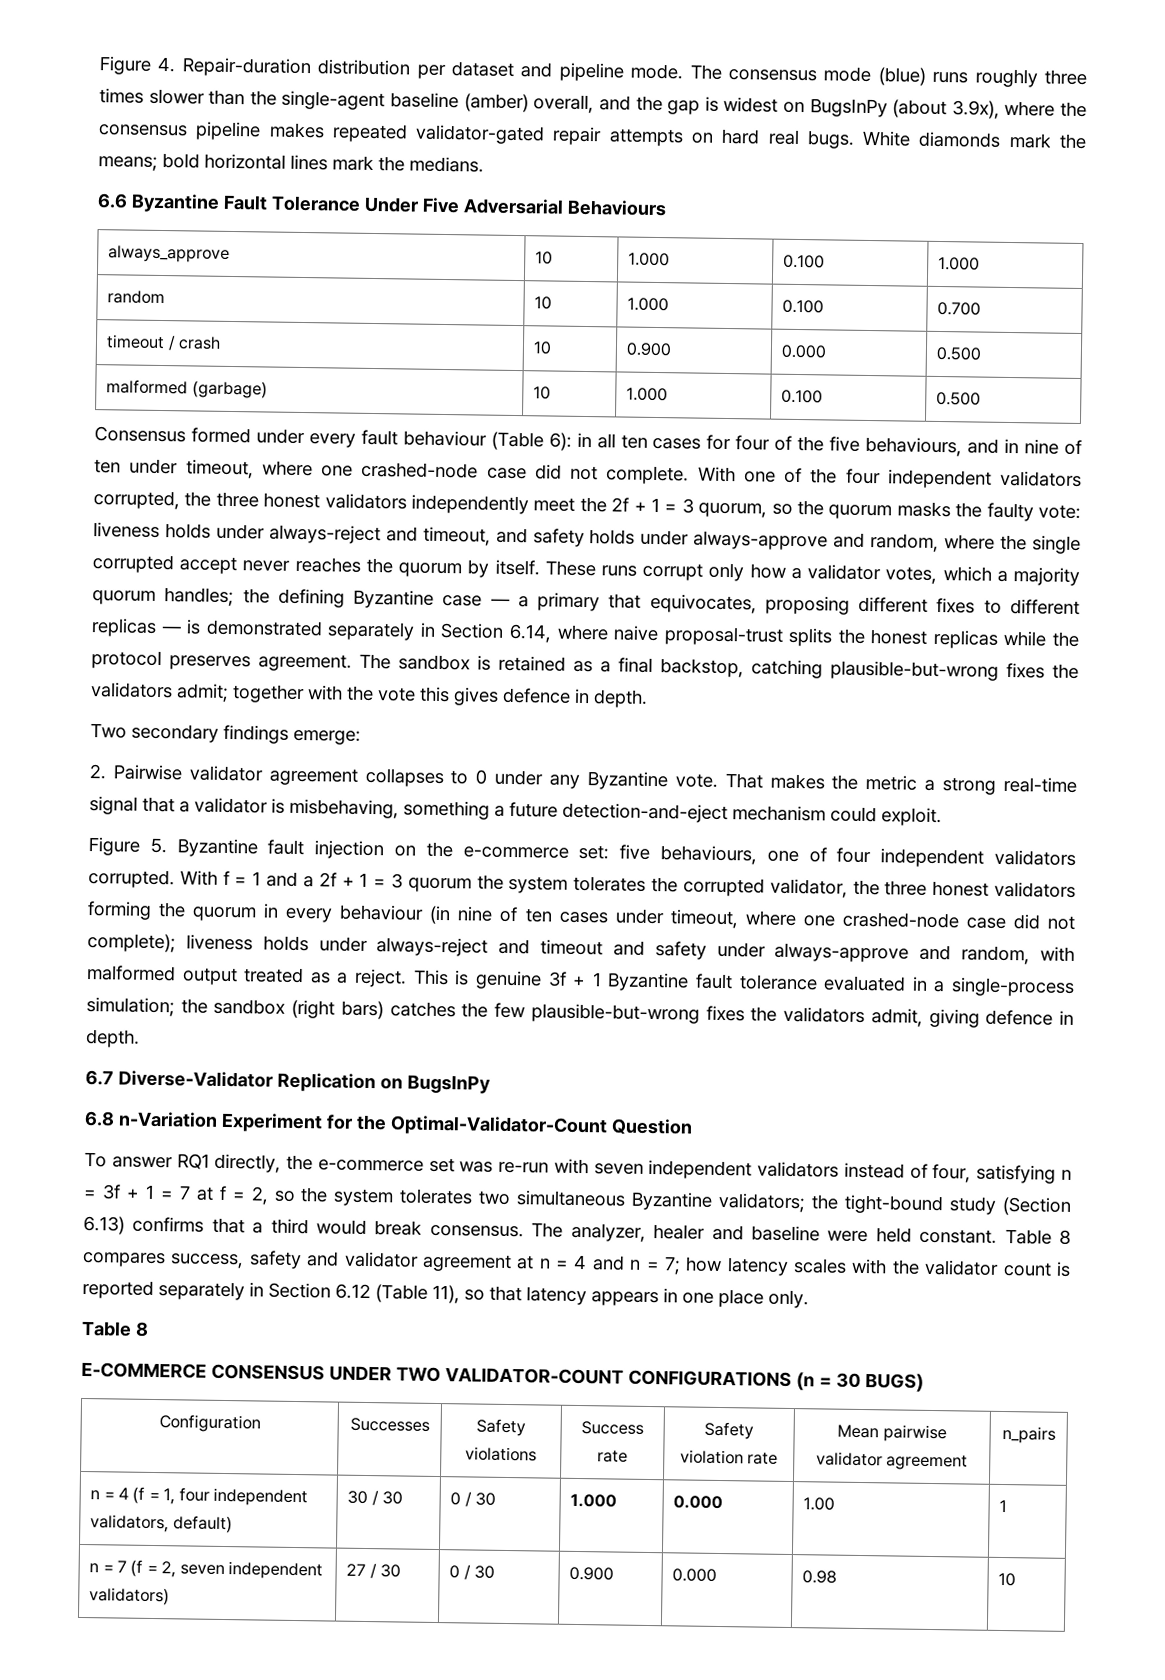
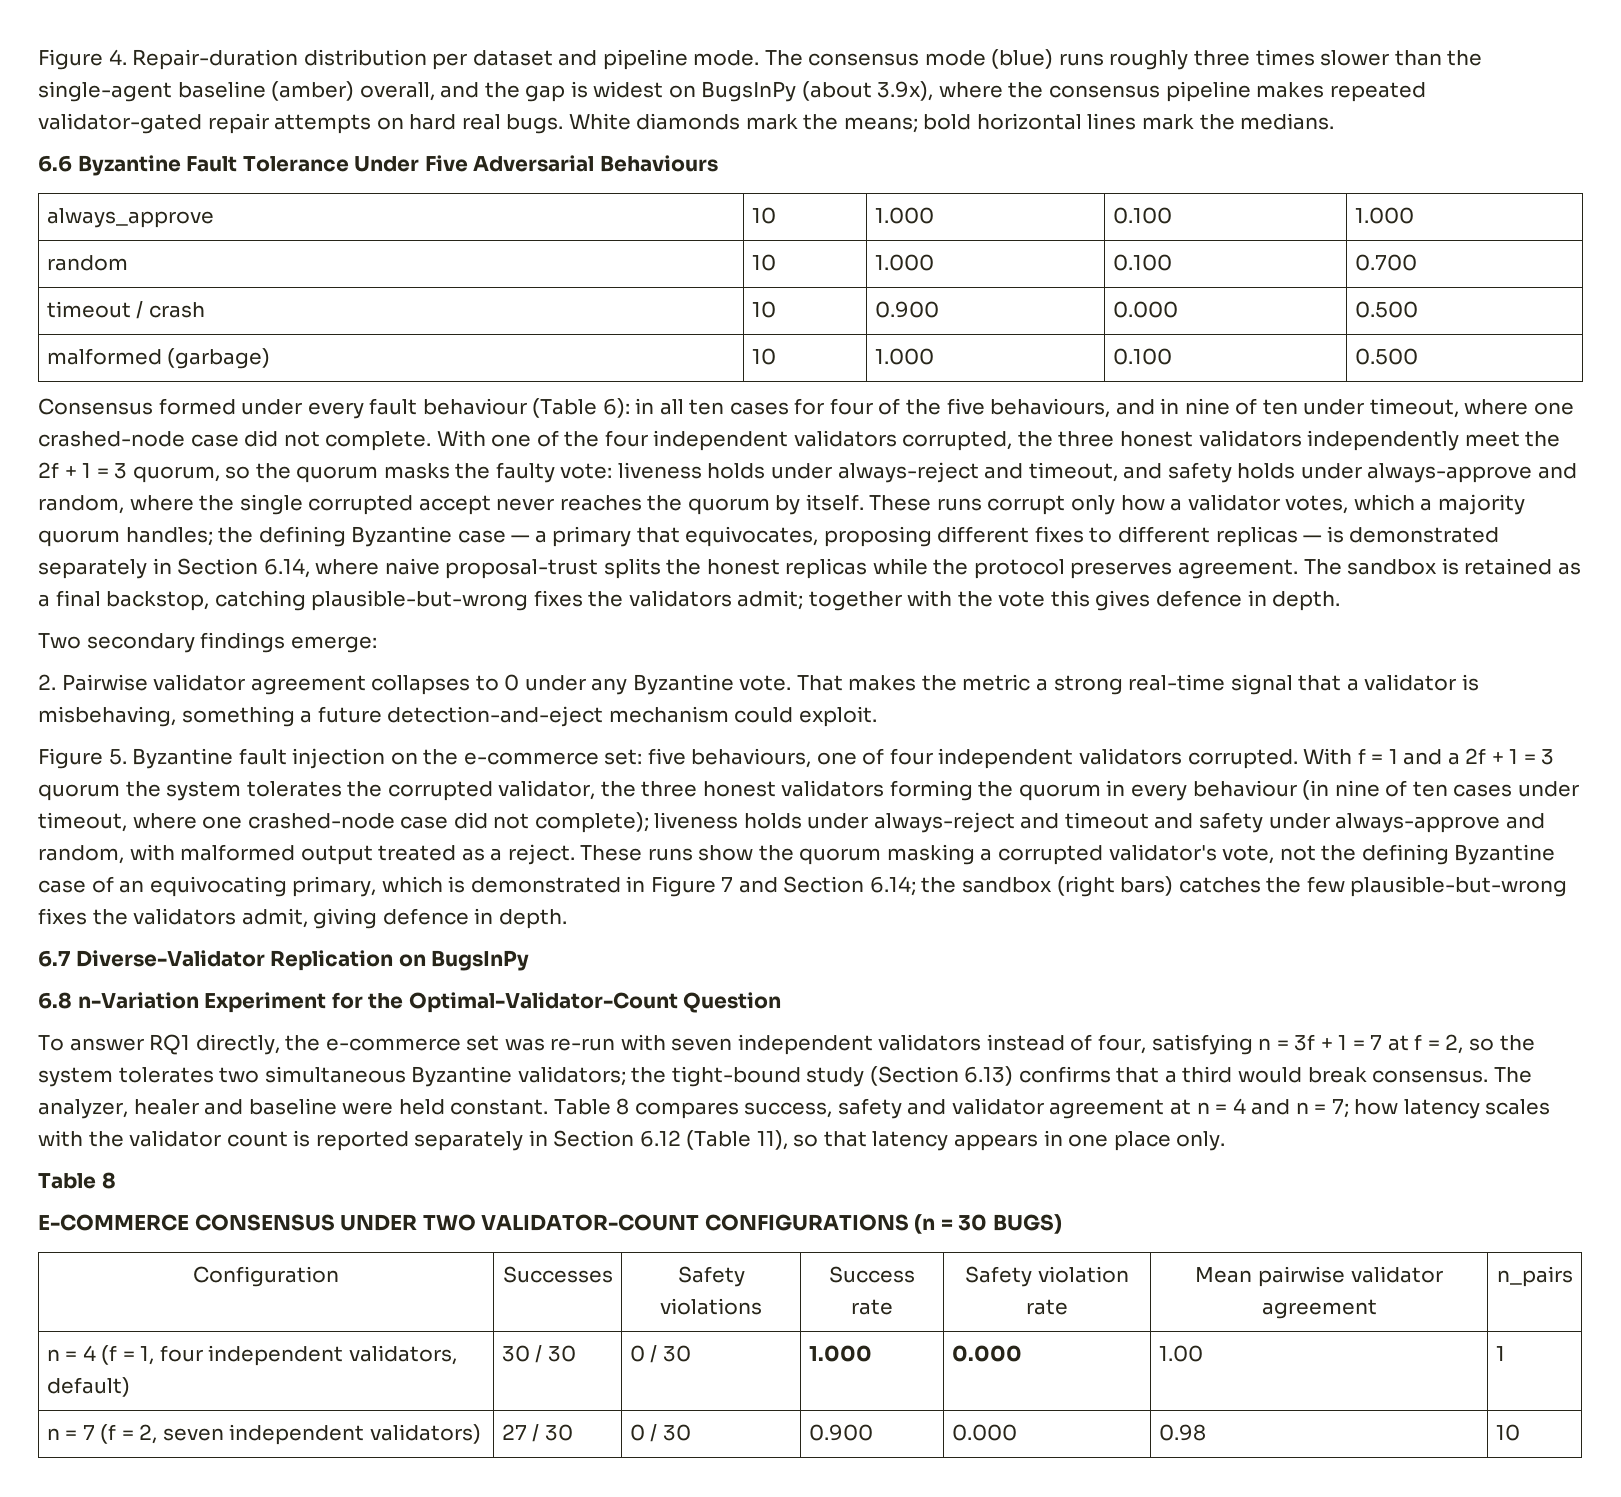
- This is genuine 3f + 1 Byzantine fault tolerance evaluated in a single-process simulation; the sandbox (right bars) catches the few plausible-but-wrong fixes the validators admit, giving defence in depth.
+ These runs show the quorum masking a corrupted validator's vote, not the defining Byzantine case of an equivocating primary, which is demonstrated in Figure 7 and Section 6.14; the sandbox (right bars) catches the few plausible-but-wrong fixes the validators admit, giving defence in depth.

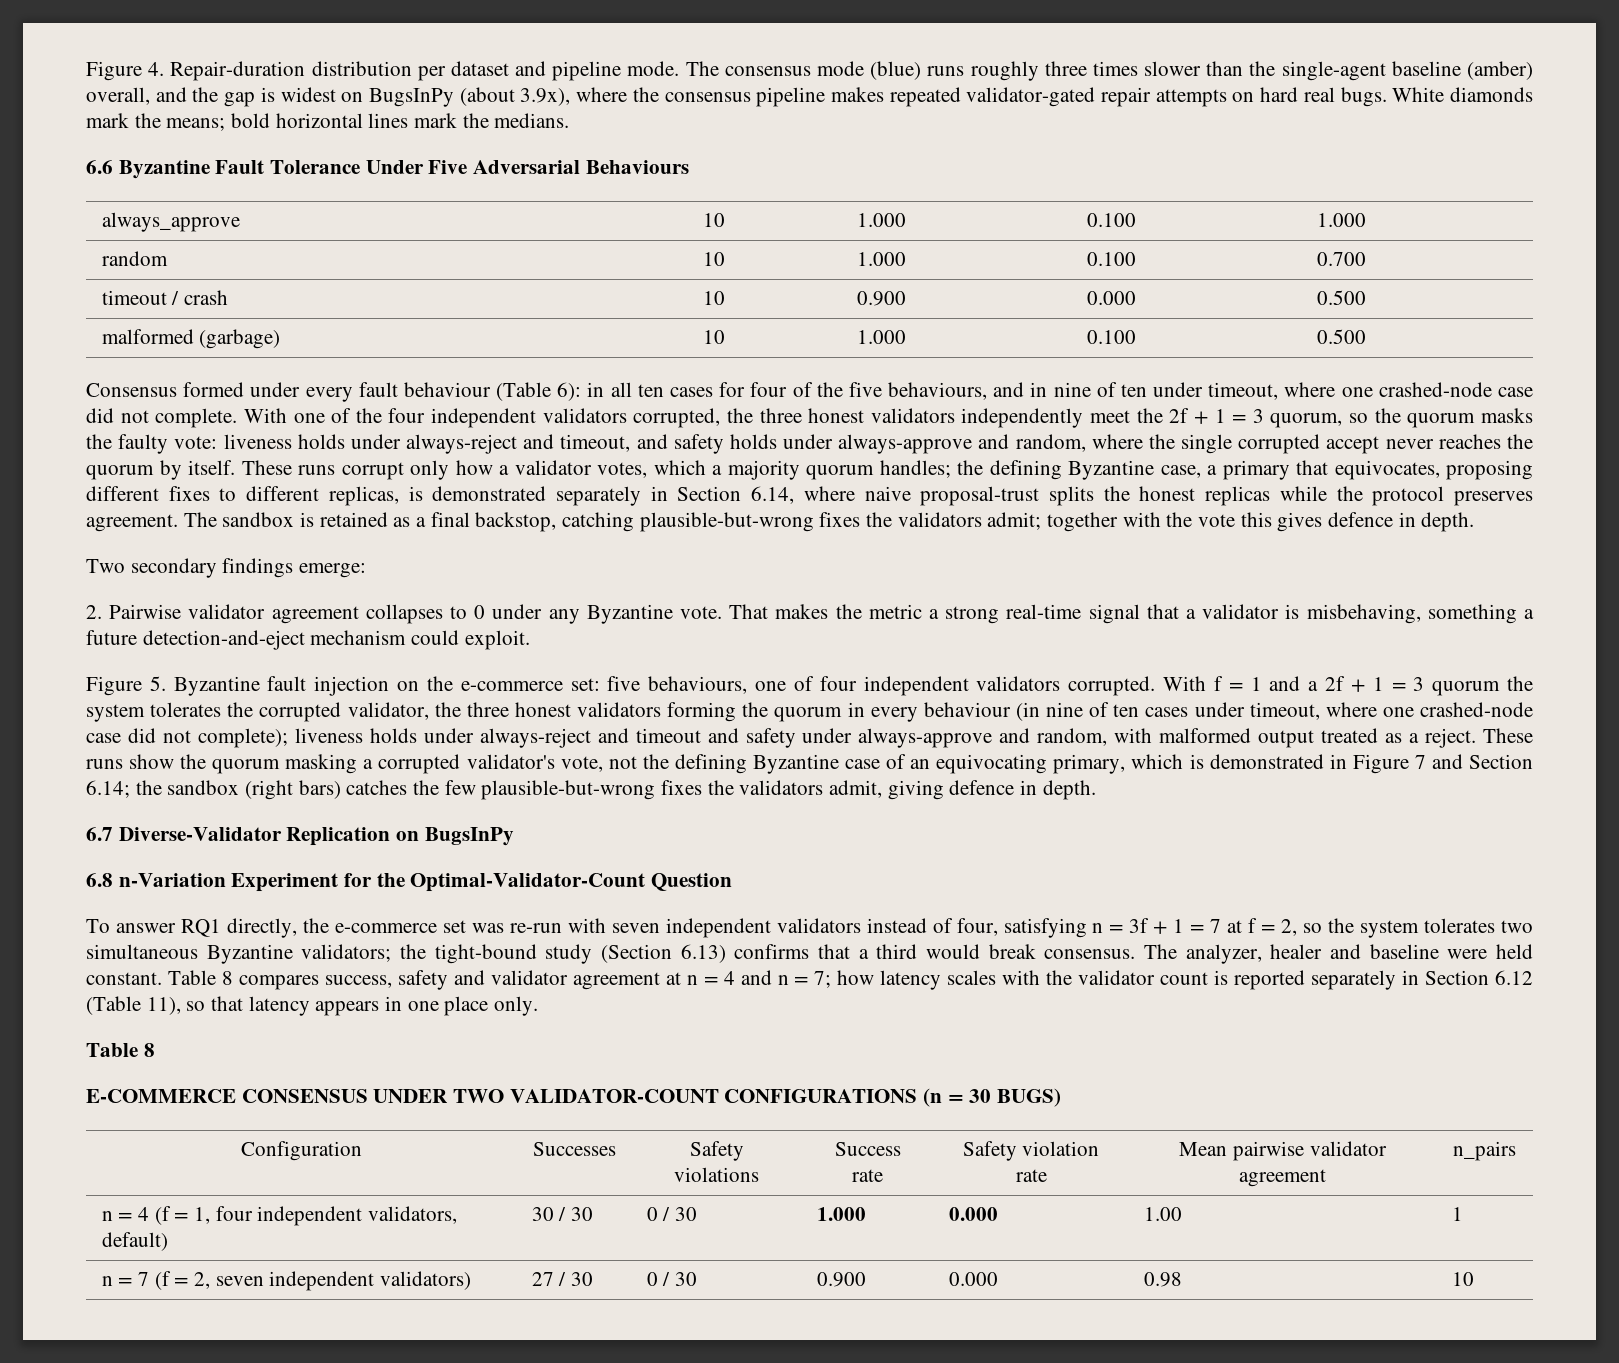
- These runs corrupt only how a validator votes, which a majority quorum handles; the defining Byzantine case — a primary that equivocates, proposing different fixes to different replicas — is demonstrated separately in Section 6.14, where naive proposal-trust splits the honest replicas while the protocol preserves agreement.
+ These runs corrupt only how a validator votes, which a majority quorum handles; the defining Byzantine case, a primary that equivocates, proposing different fixes to different replicas, is demonstrated separately in Section 6.14, where naive proposal-trust splits the honest replicas while the protocol preserves agreement.

